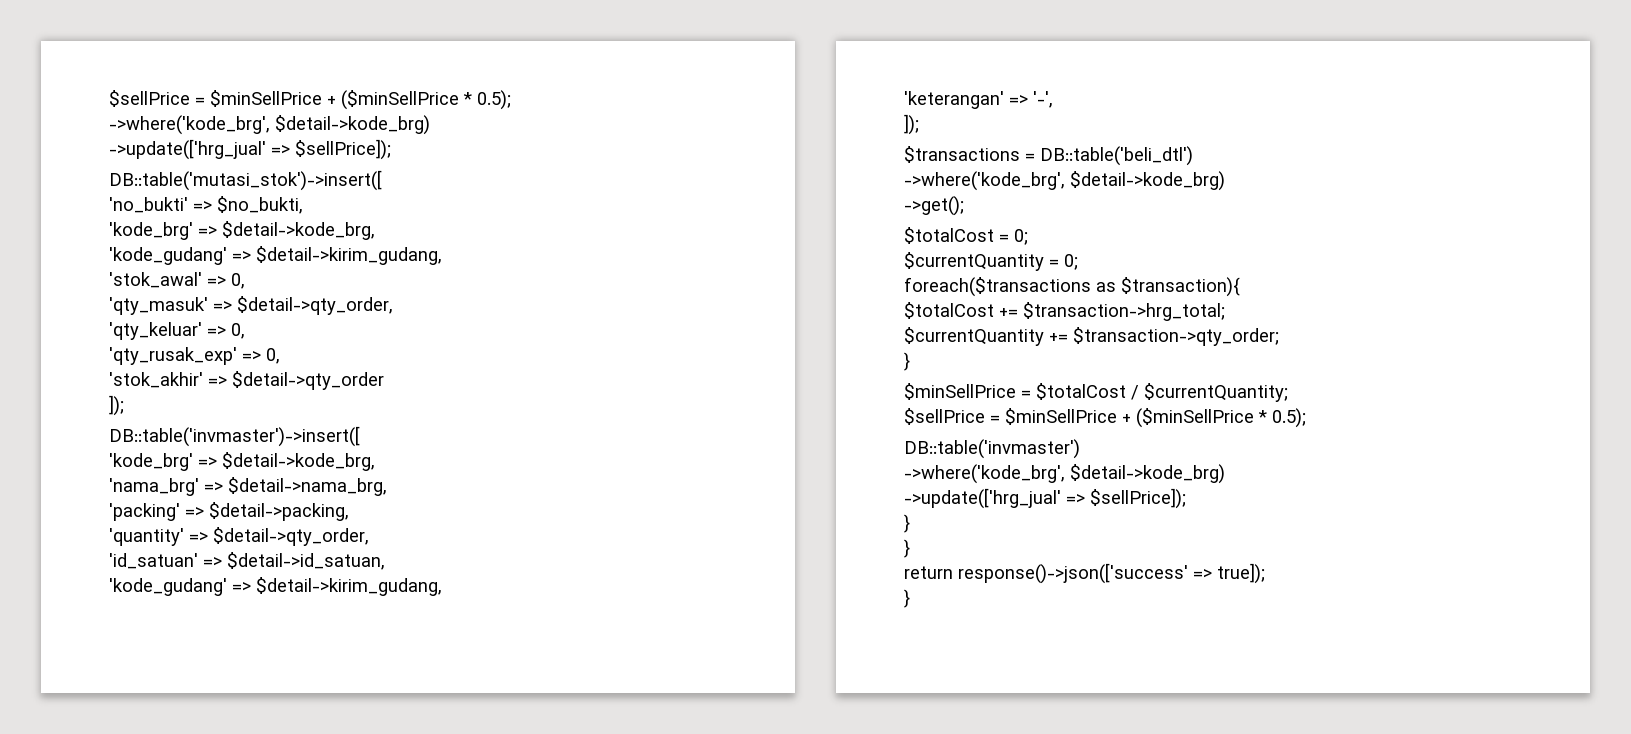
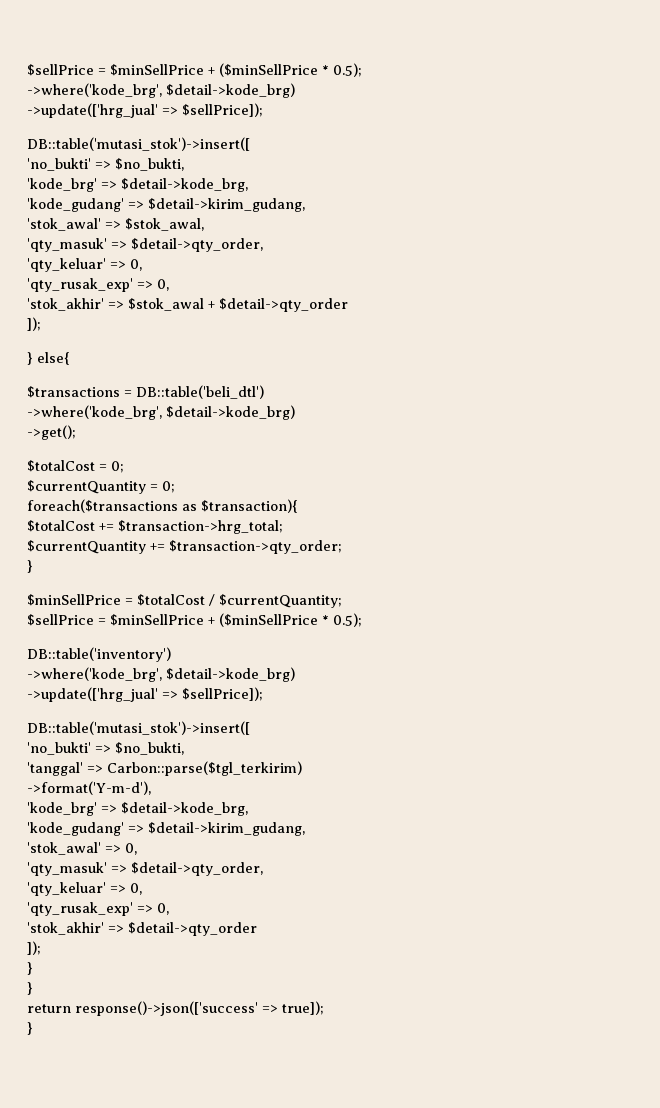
- 'stok_awal' => 0,
+ 'stok_awal' => $stok_awal,
- 'stok_akhir' => $detail->qty_order
+ 'stok_akhir' => $stok_awal + $detail->qty_order
  ]);
- DB::table('invmaster')->insert([
- 'kode_brg' => $detail->kode_brg,
- 'nama_brg' => $detail->nama_brg,
- 'packing' => $detail->packing,
- 'quantity' => $detail->qty_order,
- 'id_satuan' => $detail->id_satuan,
- 'kode_gudang' => $detail->kirim_gudang,
- 'keterangan' => '-',
- ]);
+ } else{
- DB::table('invmaster')
+ DB::table('inventory')
  ->where('kode_brg', $detail->kode_brg)
  ->update(['hrg_jual' => $sellPrice]);
+ DB::table('mutasi_stok')->insert([
+ 'no_bukti' => $no_bukti,
+ 'tanggal' => Carbon::parse($tgl_terkirim)
+ ->format('Y-m-d'),
+ 'kode_brg' => $detail->kode_brg,
+ 'kode_gudang' => $detail->kirim_gudang,
+ 'stok_awal' => 0,
+ 'qty_masuk' => $detail->qty_order,
+ 'qty_keluar' => 0,
+ 'qty_rusak_exp' => 0,
+ 'stok_akhir' => $detail->qty_order
+ ]);

